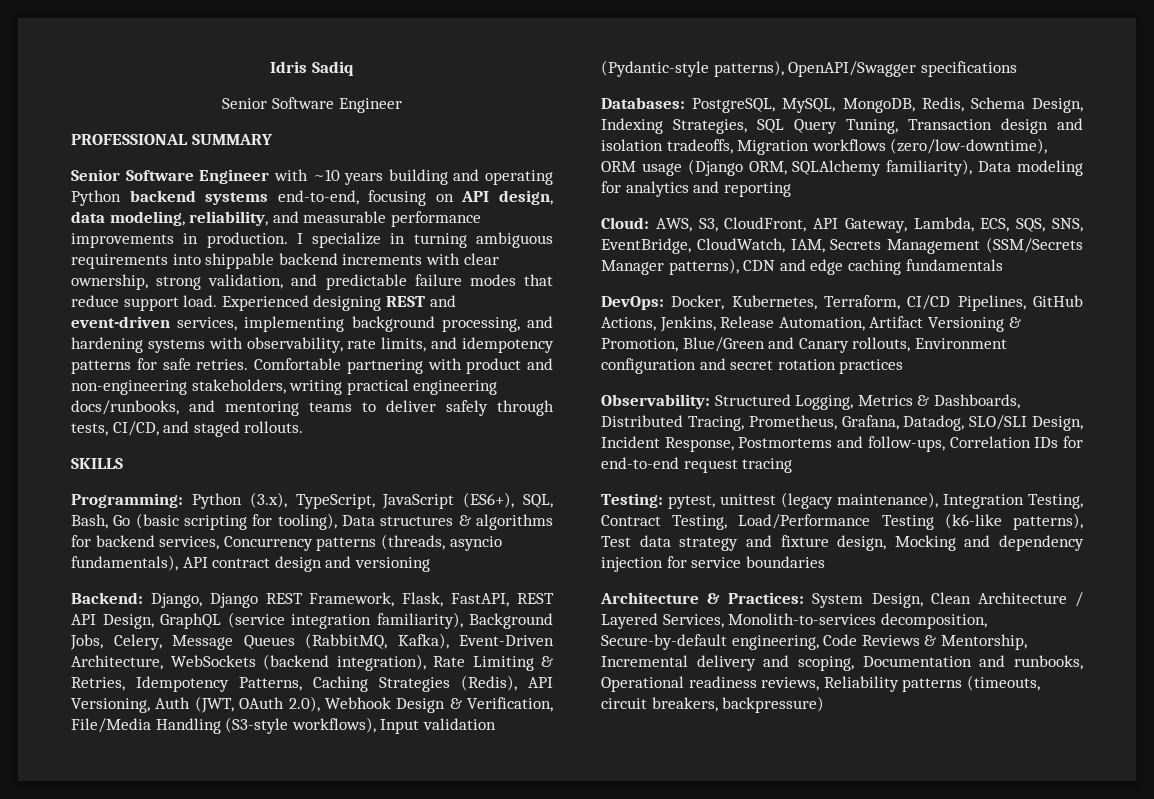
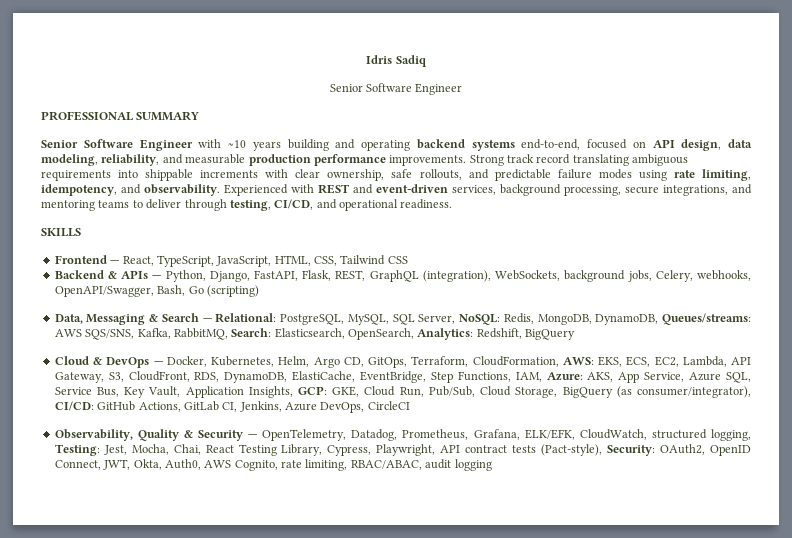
- Senior Software Engineer with ~10 years building and operating Python backend systems end-to-end, focusing on API design, data modeling, reliability, and measurable performance improvements in production. I specialize in turning ambiguous requirements into shippable backend increments with clear ownership, strong validation, and predictable failure modes that reduce support load. Experienced designing REST and event-driven services, implementing background processing, and hardening systems with observability, rate limits, and idempotency patterns for safe retries. Comfortable partnering with product and non-engineering stakeholders, writing practical engineering docs/runbooks, and mentoring teams to deliver safely through tests, CI/CD, and staged rollouts.
+ Senior Software Engineer with ~10 years building and operating backend systems end-to-end, focused on API design, data modeling, reliability, and measurable production performance improvements. Strong track record translating ambiguous requirements into shippable increments with clear ownership, safe rollouts, and predictable failure modes using rate limiting, idempotency, and observability. Experienced with REST and event-driven services, background processing, secure integrations, and mentoring teams to deliver through testing, CI/CD, and operational readiness.
  SKILLS
- Programming: Python (3.x), TypeScript, JavaScript (ES6+), SQL, Bash, Go (basic scripting for tooling), Data structures & algorithms for backend services, Concurrency patterns (threads, asyncio fundamentals), API contract design and versioning
- Backend: Django, Django REST Framework, Flask, FastAPI, REST API Design, GraphQL (service integration familiarity), Background Jobs, Celery, Message Queues (RabbitMQ, Kafka), Event-Driven Architecture, WebSockets (backend integration), Rate Limiting & Retries, Idempotency Patterns, Caching Strategies (Redis), API Versioning, Auth (JWT, OAuth 2.0), Webhook Design & Verification, File/Media Handling (S3-style workflows), Input validation (Pydantic-style patterns), OpenAPI/Swagger specifications
- Databases: PostgreSQL, MySQL, MongoDB, Redis, Schema Design, Indexing Strategies, SQL Query Tuning, Transaction design and isolation tradeoffs, Migration workflows (zero/low-downtime), ORM usage (Django ORM, SQLAlchemy familiarity), Data modeling for analytics and reporting
- Cloud: AWS, S3, CloudFront, API Gateway, Lambda, ECS, SQS, SNS, EventBridge, CloudWatch, IAM, Secrets Management (SSM/Secrets Manager patterns), CDN and edge caching fundamentals
- DevOps: Docker, Kubernetes, Terraform, CI/CD Pipelines, GitHub Actions, Jenkins, Release Automation, Artifact Versioning & Promotion, Blue/Green and Canary rollouts, Environment configuration and secret rotation practices
- Observability: Structured Logging, Metrics & Dashboards, Distributed Tracing, Prometheus, Grafana, Datadog, SLO/SLI Design, Incident Response, Postmortems and follow-ups, Correlation IDs for end-to-end request tracing
- Testing: pytest, unittest (legacy maintenance), Integration Testing, Contract Testing, Load/Performance Testing (k6-like patterns), Test data strategy and fixture design, Mocking and dependency injection for service boundaries
- Architecture & Practices: System Design, Clean Architecture / Layered Services, Monolith-to-services decomposition, Secure-by-default engineering, Code Reviews & Mentorship, Incremental delivery and scoping, Documentation and runbooks, Operational readiness reviews, Reliability patterns (timeouts, circuit breakers, backpressure)
+ Frontend — React, TypeScript, JavaScript, HTML, CSS, Tailwind CSS
+ Backend & APIs — Python, Django, FastAPI, Flask, REST, GraphQL (integration), WebSockets, background jobs, Celery, webhooks, OpenAPI/Swagger, Bash, Go (scripting)
+ Data, Messaging & Search — Relational: PostgreSQL, MySQL, SQL Server, NoSQL: Redis, MongoDB, DynamoDB, Queues/streams: AWS SQS/SNS, Kafka, RabbitMQ, Search: Elasticsearch, OpenSearch, Analytics: Redshift, BigQuery
+ Cloud & DevOps — Docker, Kubernetes, Helm, Argo CD, GitOps, Terraform, CloudFormation, AWS: EKS, ECS, EC2, Lambda, API Gateway, S3, CloudFront, RDS, DynamoDB, ElastiCache, EventBridge, Step Functions, IAM, Azure: AKS, App Service, Azure SQL, Service Bus, Key Vault, Application Insights, GCP: GKE, Cloud Run, Pub/Sub, Cloud Storage, BigQuery (as consumer/integrator), CI/CD: GitHub Actions, GitLab CI, Jenkins, Azure DevOps, CircleCI
+ Observability, Quality & Security — OpenTelemetry, Datadog, Prometheus, Grafana, ELK/EFK, CloudWatch, structured logging, Testing: Jest, Mocha, Chai, React Testing Library, Cypress, Playwright, API contract tests (Pact-style), Security: OAuth2, OpenID Connect, JWT, Okta, Auth0, AWS Cognito, rate limiting, RBAC/ABAC, audit logging

